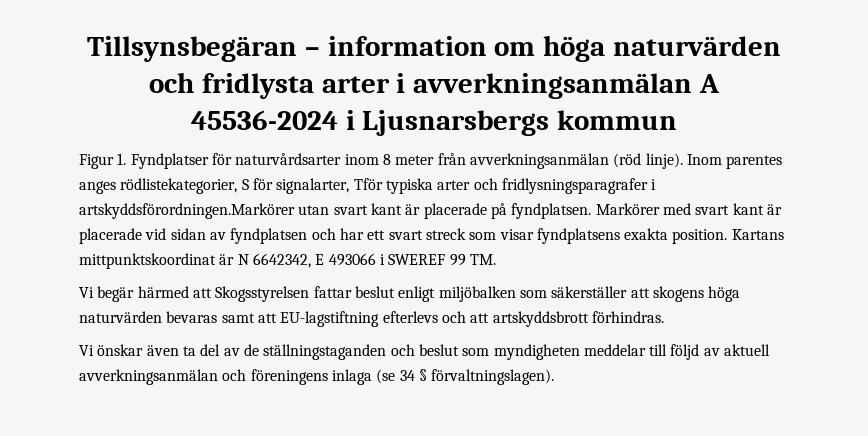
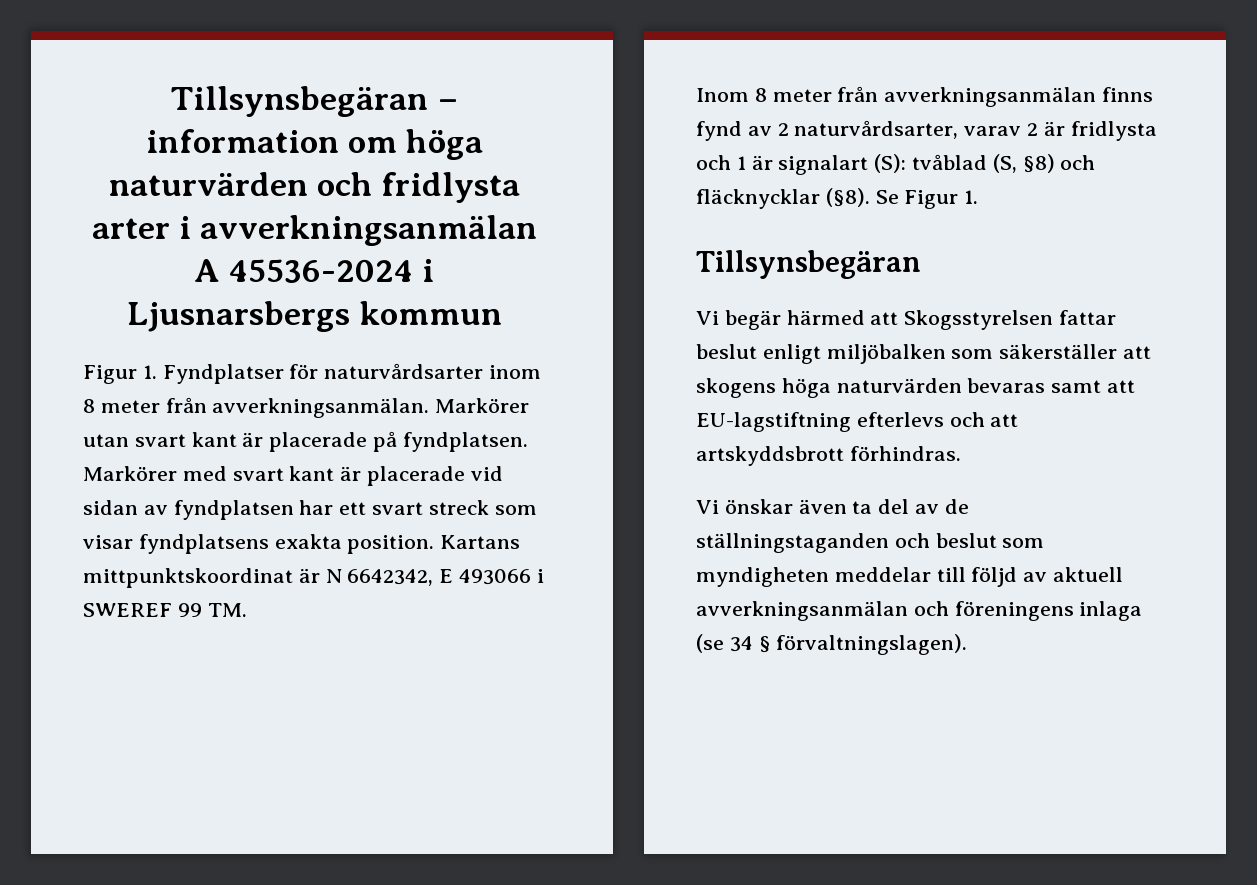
- Figur 1. Fyndplatser för naturvårdsarter inom 8 meter från avverkningsanmälan (röd linje). Inom parentes anges rödlistekategorier, S för signalarter, Tför typiska arter och fridlysningsparagrafer i artskyddsförordningen.Markörer utan svart kant är placerade på fyndplatsen.
+ Figur 1. Fyndplatser för naturvårdsarter inom 8 meter från avverkningsanmälan. Markörer utan svart kant är placerade på fyndplatsen.
- Markörer med svart kant är placerade vid sidan av fyndplatsen och har ett svart streck som visar fyndplatsens exakta position.
+ Markörer med svart kant är placerade vid sidan av fyndplatsen har ett svart streck som visar fyndplatsens exakta position.
+ Inom 8 meter från avverkningsanmälan finns fynd av 2 naturvårdsarter, varav 2 är fridlysta och 1 är signalart (S): tvåblad (S, §8) och fläcknycklar (§8). Se Figur 1.
+ Tillsynsbegäran

